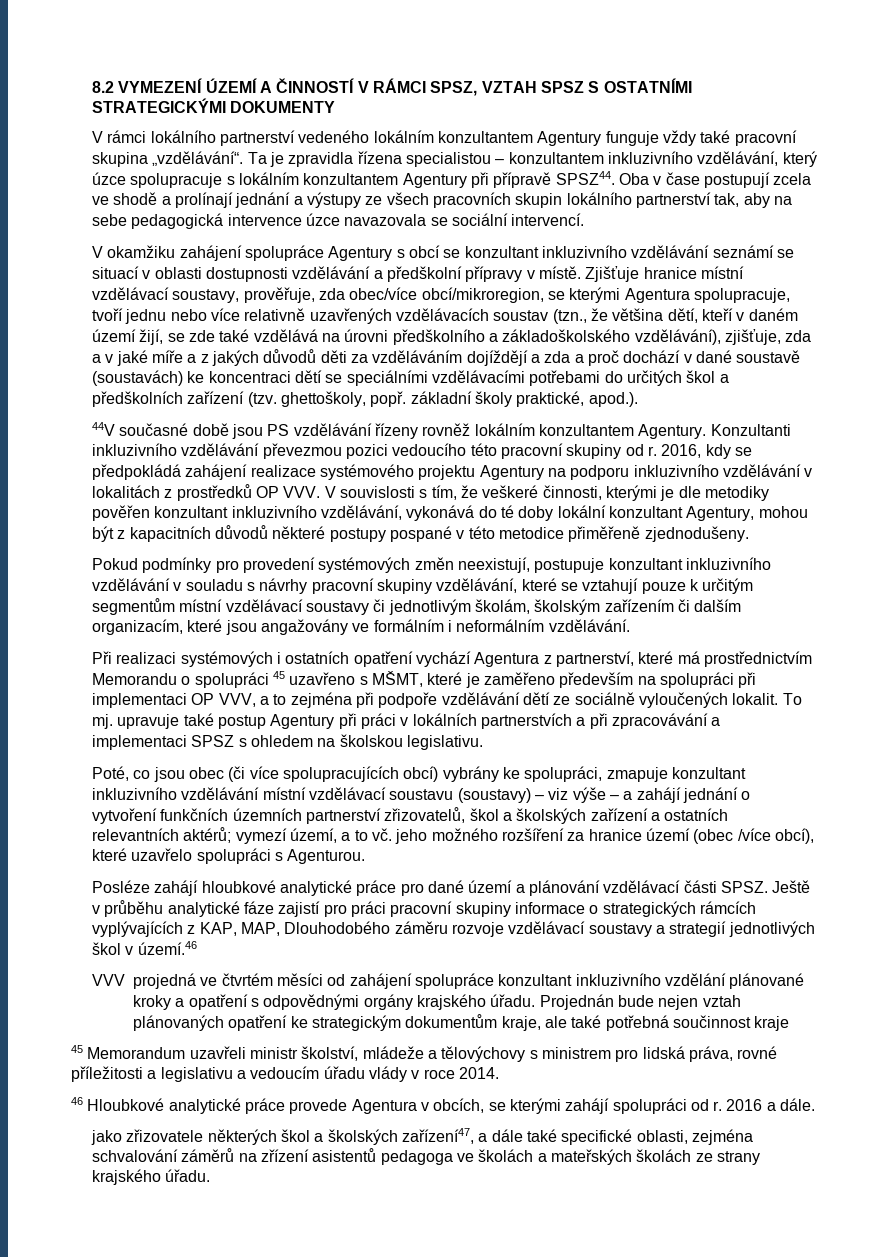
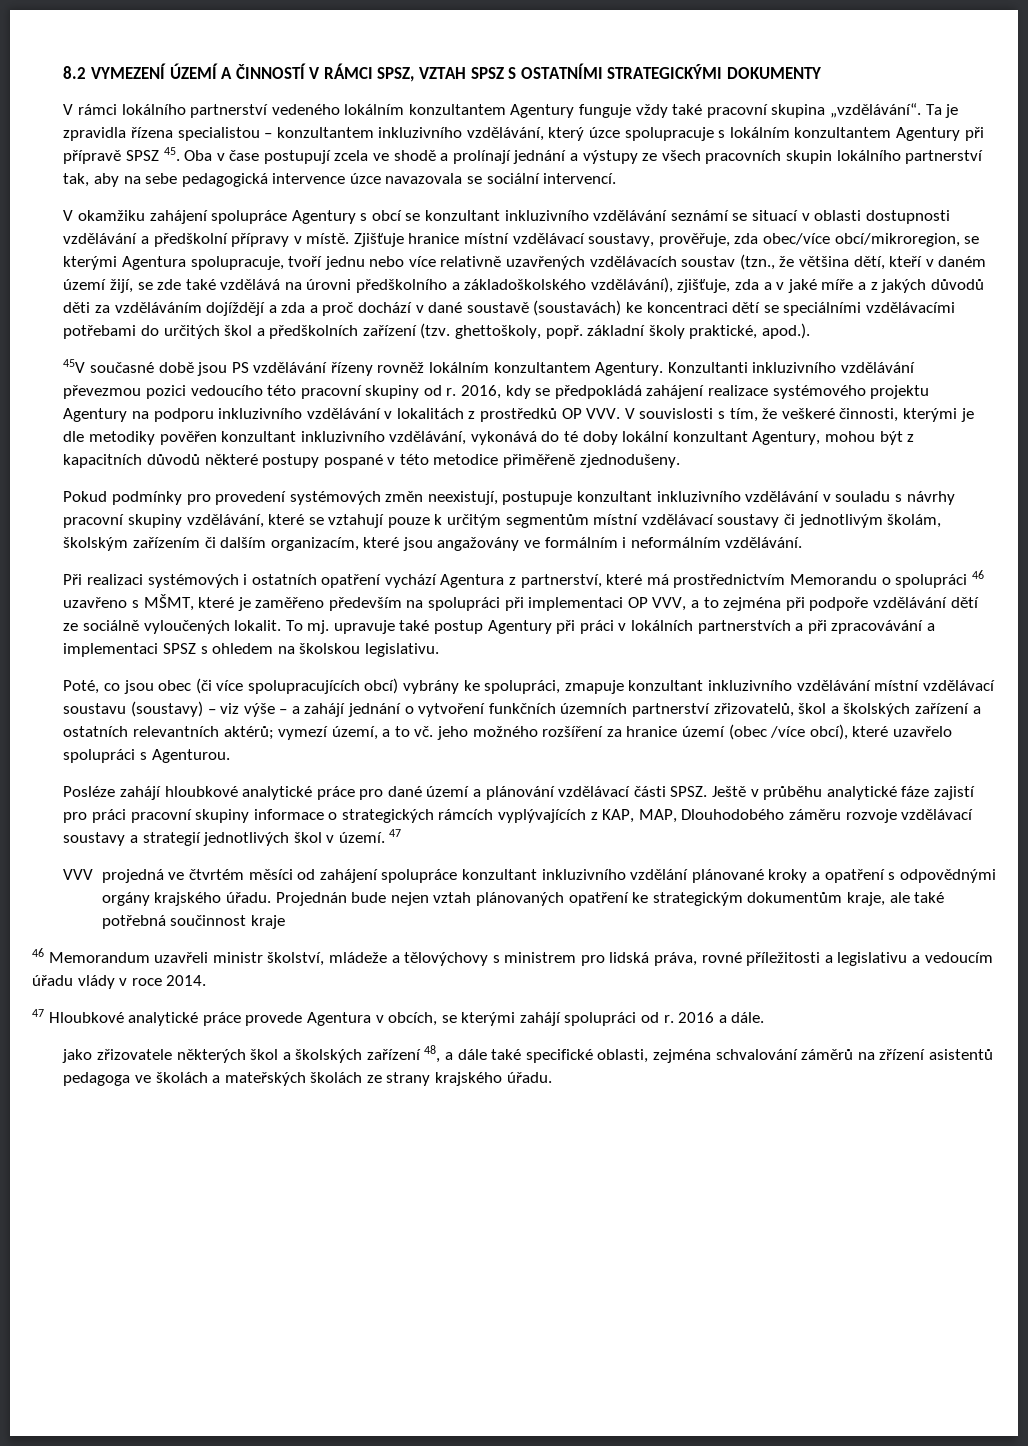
- Ta je zpravidla řízena specialistou – konzultantem inkluzivního vzdělávání, který úzce spolupracuje s lokálním konzultantem Agentury při přípravě SPSZ44. Oba v čase postupují zcela ve shodě a prolínají jednání a výstupy ze všech pracovních skupin lokálního partnerství tak, aby na sebe pedagogická intervence úzce navazovala se sociální intervencí.
+ Ta je zpravidla řízena specialistou – konzultantem inkluzivního vzdělávání, který úzce spolupracuje s lokálním konzultantem Agentury při přípravě SPSZ 45. Oba v čase postupují zcela ve shodě a prolínají jednání a výstupy ze všech pracovních skupin lokálního partnerství tak, aby na sebe pedagogická intervence úzce navazovala se sociální intervencí.
- 44V současné době jsou PS vzdělávání řízeny rovněž lokálním konzultantem Agentury.
+ 45V současné době jsou PS vzdělávání řízeny rovněž lokálním konzultantem Agentury.
- Při realizaci systémových i ostatních opatření vychází Agentura z partnerství, které má prostřednictvím Memorandu o spolupráci 45 uzavřeno s MŠMT, které je zaměřeno především na spolupráci při implementaci OP VVV, a to zejména při podpoře vzdělávání dětí ze sociálně vyloučených lokalit.
+ Při realizaci systémových i ostatních opatření vychází Agentura z partnerství, které má prostřednictvím Memorandu o spolupráci 46 uzavřeno s MŠMT, které je zaměřeno především na spolupráci při implementaci OP VVV, a to zejména při podpoře vzdělávání dětí ze sociálně vyloučených lokalit.
- Ještě v průběhu analytické fáze zajistí pro práci pracovní skupiny informace o strategických rámcích vyplývajících z KAP, MAP, Dlouhodobého záměru rozvoje vzdělávací soustavy a strategií jednotlivých škol v území.46
+ Ještě v průběhu analytické fáze zajistí pro práci pracovní skupiny informace o strategických rámcích vyplývajících z KAP, MAP, Dlouhodobého záměru rozvoje vzdělávací soustavy a strategií jednotlivých škol v území. 47
- 45 Memorandum uzavřeli ministr školství, mládeže a tělovýchovy s ministrem pro lidská práva, rovné příležitosti a legislativu a vedoucím úřadu vlády v roce 2014.
+ 46 Memorandum uzavřeli ministr školství, mládeže a tělovýchovy s ministrem pro lidská práva, rovné příležitosti a legislativu a vedoucím úřadu vlády v roce 2014.
- 46 Hloubkové analytické práce provede Agentura v obcích, se kterými zahájí spolupráci od r.
+ 47 Hloubkové analytické práce provede Agentura v obcích, se kterými zahájí spolupráci od r.
- jako zřizovatele některých škol a školských zařízení47, a dále také specifické oblasti, zejména schvalování záměrů na zřízení asistentů pedagoga ve školách a mateřských školách ze strany krajského úřadu.
+ jako zřizovatele některých škol a školských zařízení 48, a dále také specifické oblasti, zejména schvalování záměrů na zřízení asistentů pedagoga ve školách a mateřských školách ze strany krajského úřadu.

